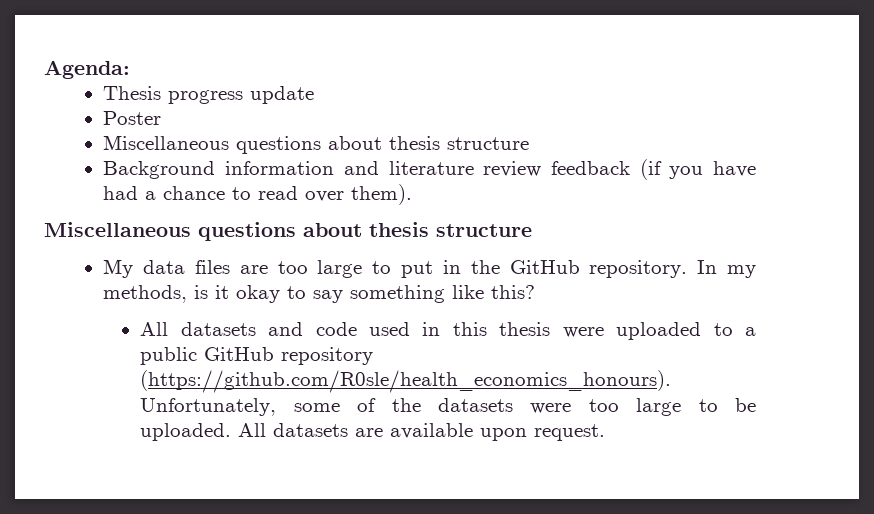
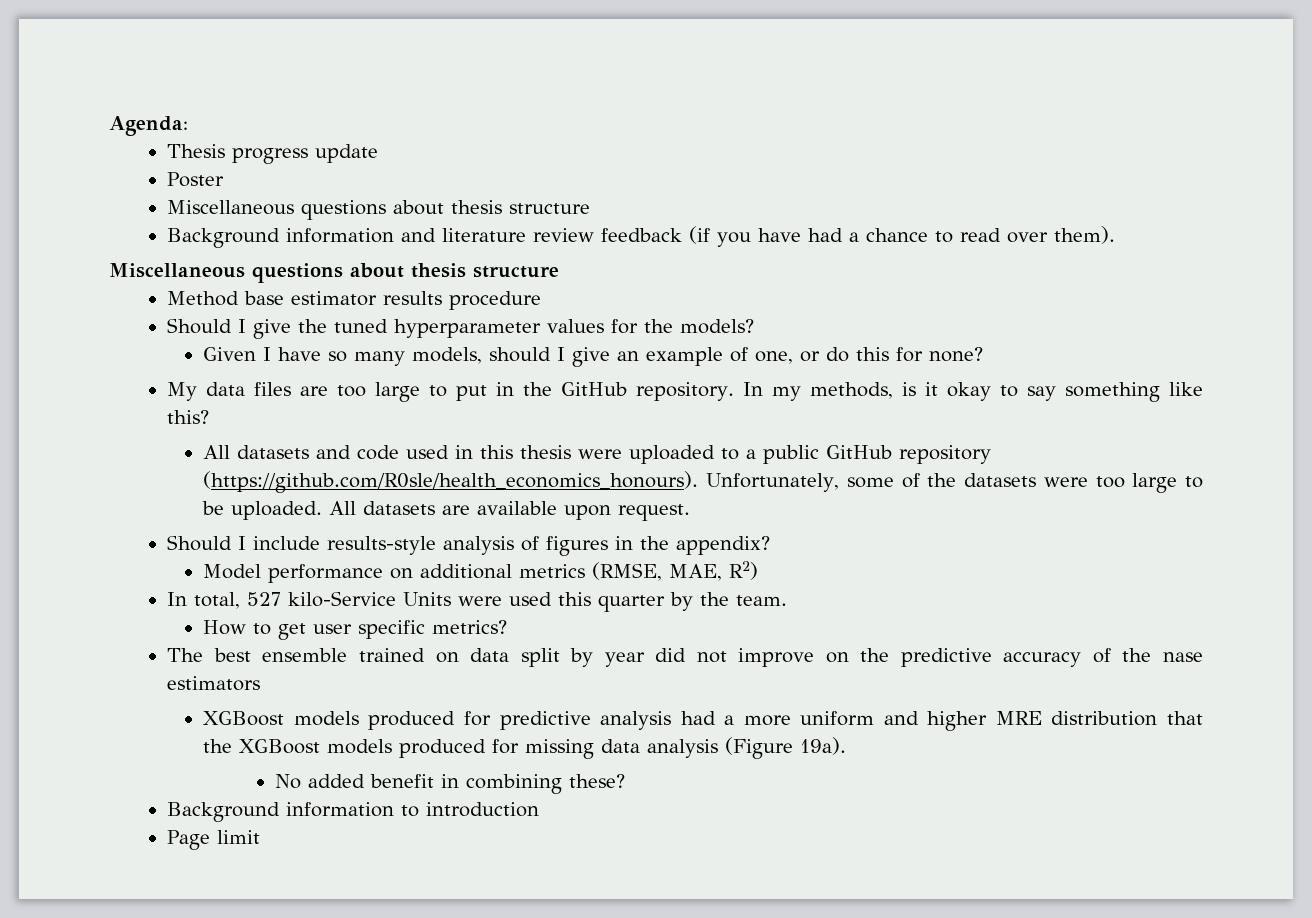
+ Method base estimator results procedure
+ Should I give the tuned hyperparameter values for the models?
+ Given I have so many models, should I give an example of one, or do this for none?
+ Should I include results-style analysis of figures in the appendix?
+ Model performance on additional metrics (RMSE, MAE, R2)
+ In total, 527 kilo-Service Units were used this quarter by the team.
+ How to get user specific metrics?
+ The best ensemble trained on data split by year did not improve on the predictive accuracy of the nase estimators
+ XGBoost models produced for predictive analysis had a more uniform and higher MRE distribution that the XGBoost models produced for missing data analysis (Figure 19a).
+ No added benefit in combining these?
+ Background information to introduction
+ Page limit

